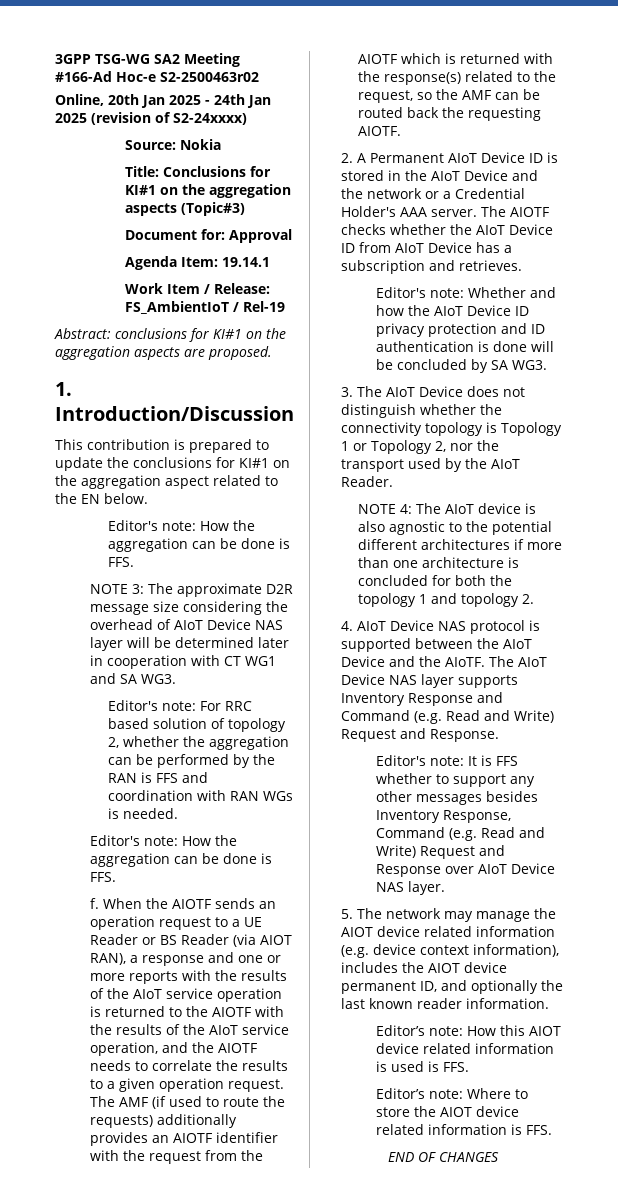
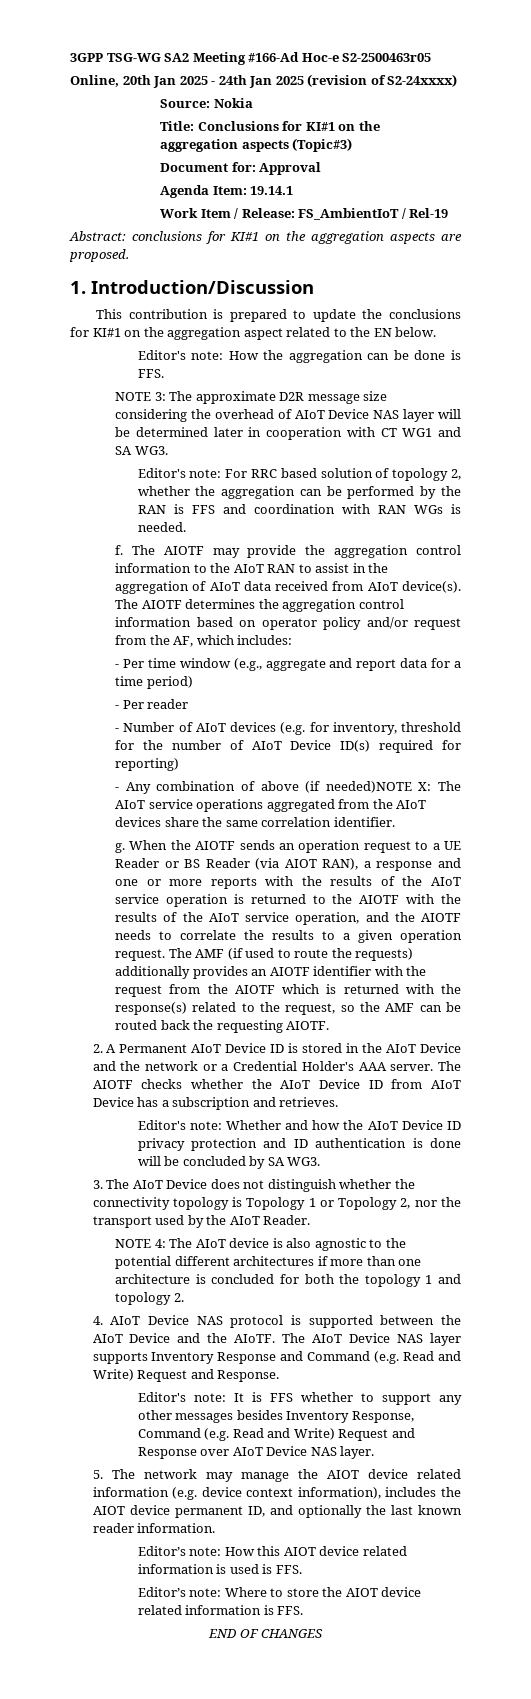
- 3GPP TSG-WG SA2 Meeting #166-Ad Hoc-e S2-2500463r02
+ 3GPP TSG-WG SA2 Meeting #166-Ad Hoc-e S2-2500463r05
  Editor's note: For RRC based solution of topology 2, whether the aggregation can be performed by the RAN is FFS and coordination with RAN WGs is needed.
- Editor's note: How the aggregation can be done is FFS.
- f.
+ f. The AIOTF may provide the aggregation control information to the AIoT RAN to assist in the aggregation of AIoT data received from AIoT device(s). The AIOTF determines the aggregation control information based on operator policy and/or request from the AF, which includes:
+ - Per time window (e.g., aggregate and report data for a time period)
+ - Per reader
+ - Number of AIoT devices (e.g. for inventory, threshold for the number of AIoT Device ID(s) required for reporting)
+ - Any combination of above (if needed)NOTE X: The AIoT service operations aggregated from the AIoT devices share the same correlation identifier.
+ g.

